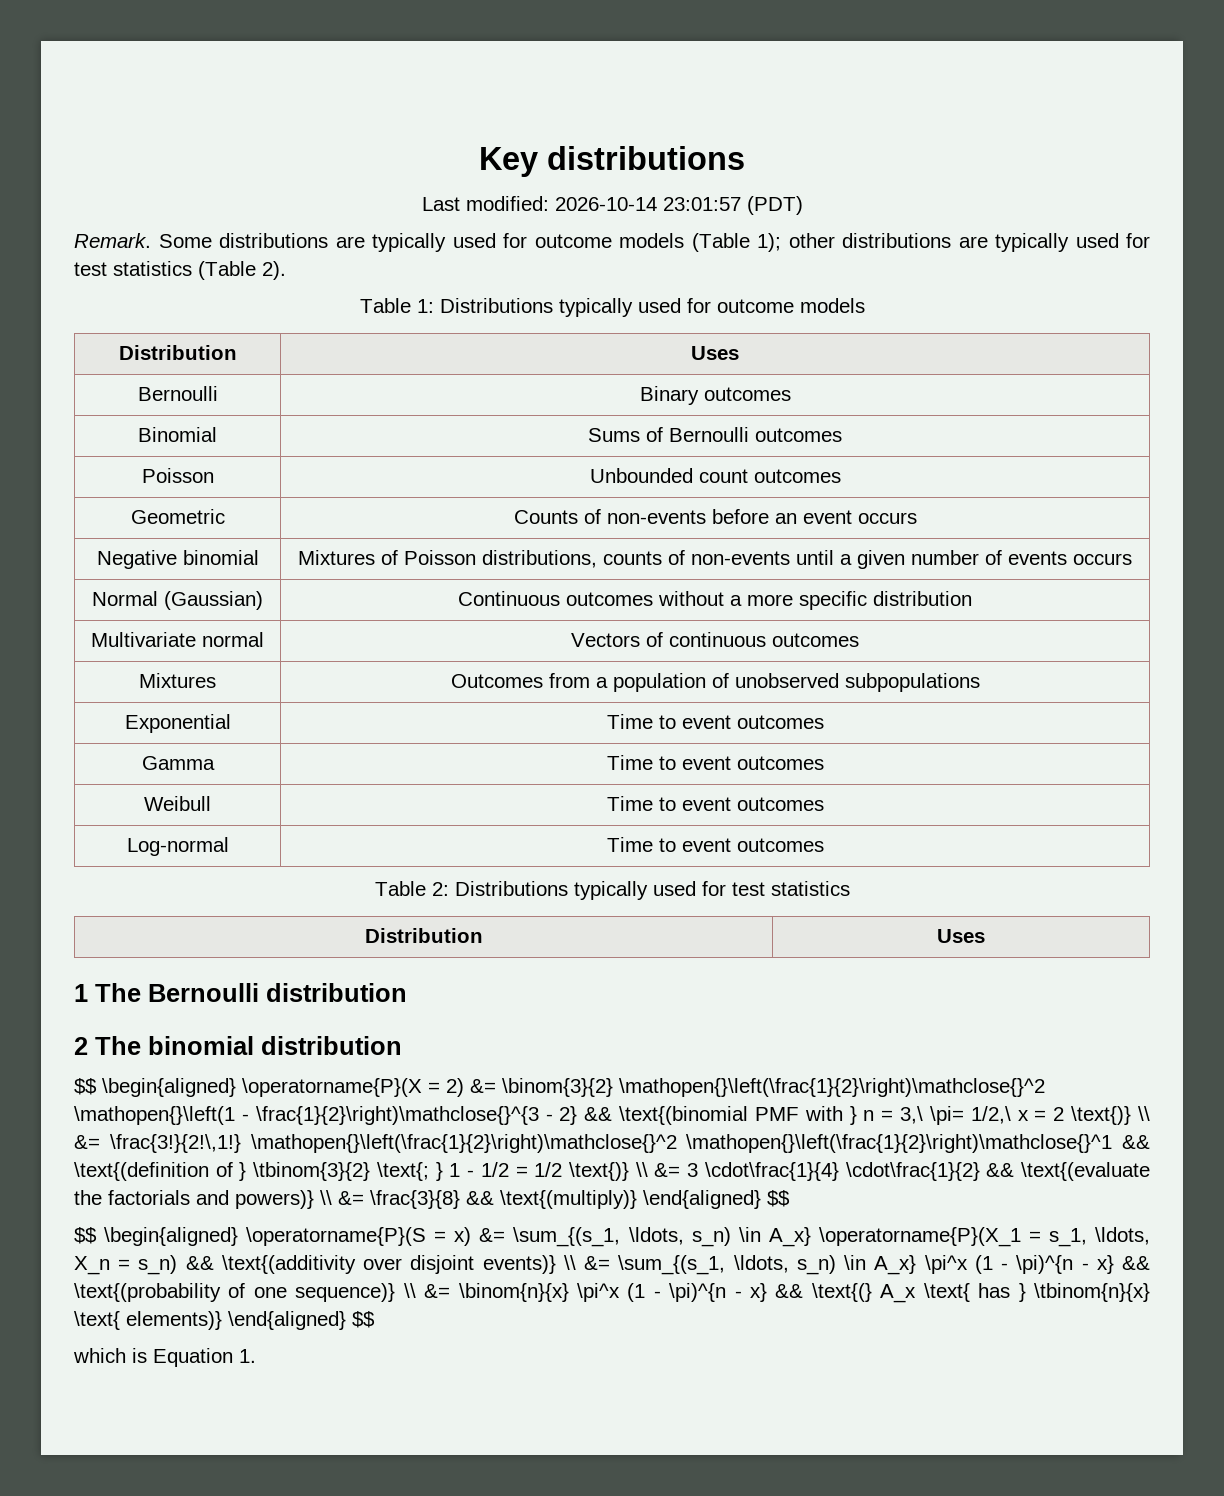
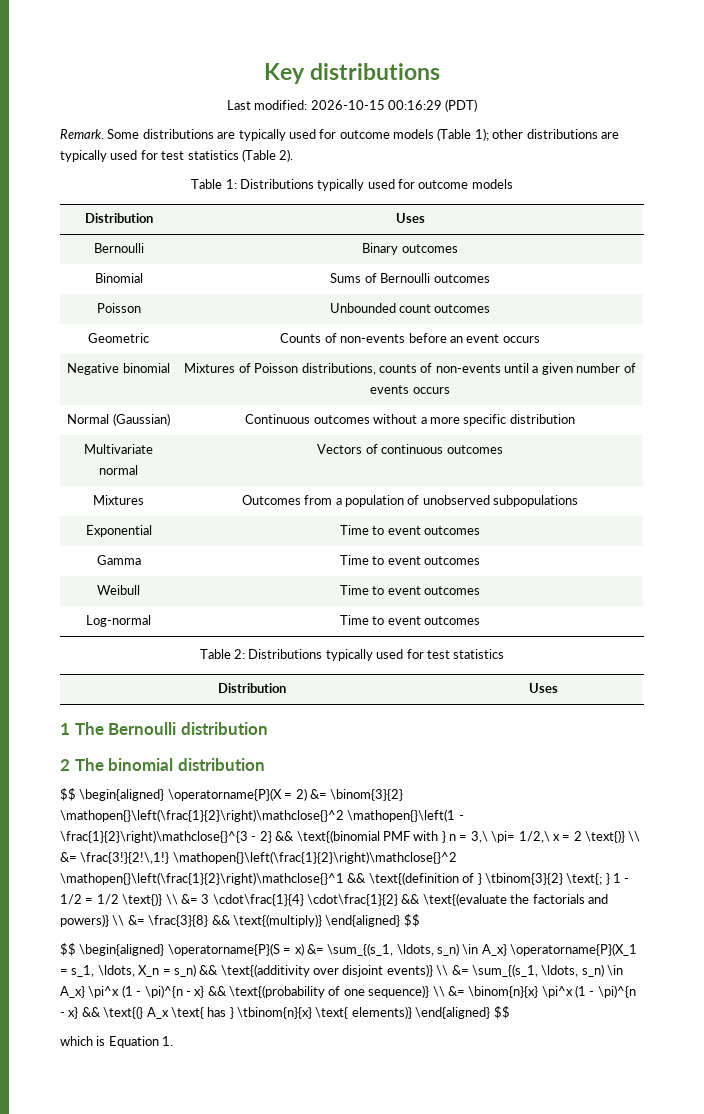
- Last modified: 2026-10-14 23:01:57 (PDT)
+ Last modified: 2026-10-15 00:16:29 (PDT)

